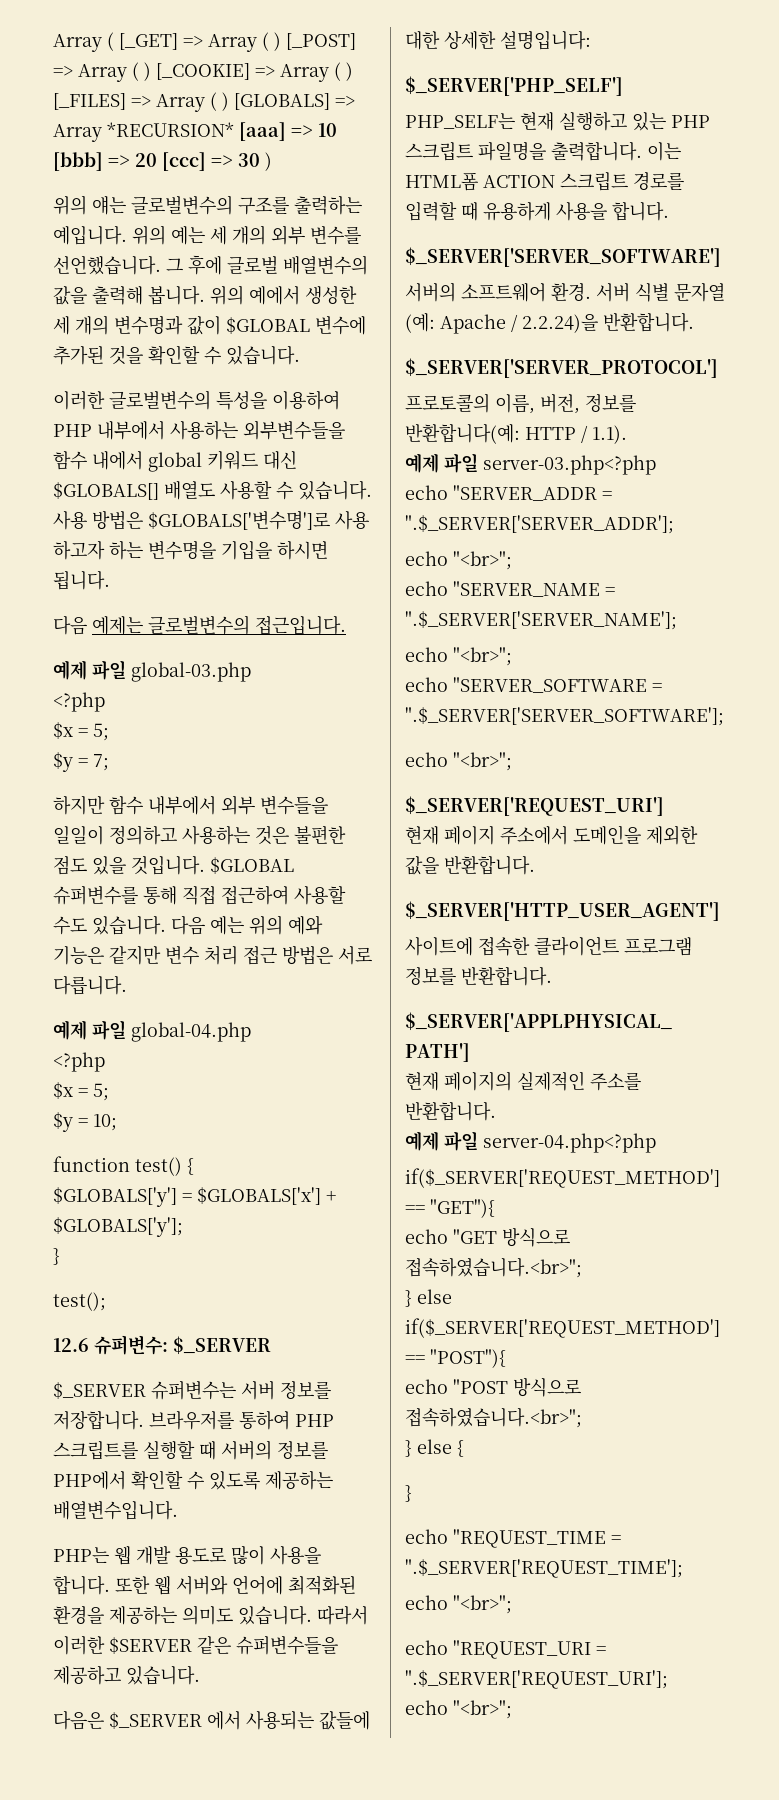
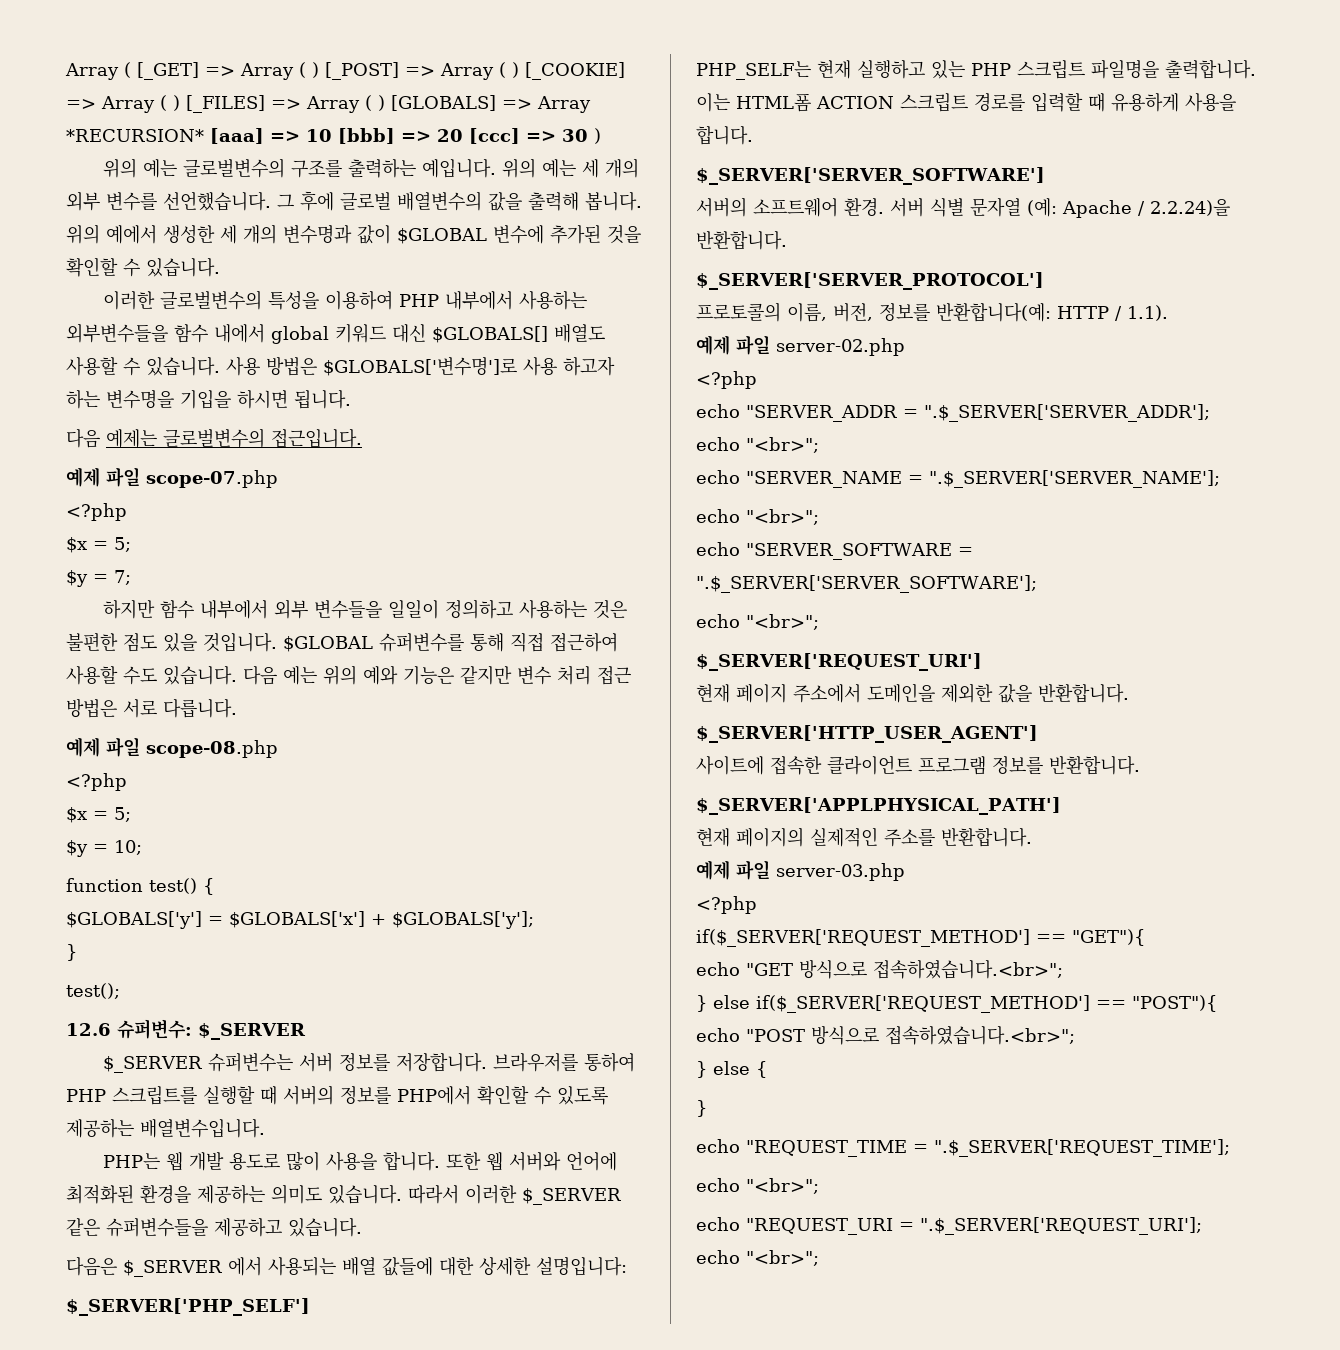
- 위의 얘는 글로벌변수의 구조를 출력하는 예입니다.
+ 위의 예는 글로벌변수의 구조를 출력하는 예입니다.
- 예제 파일 global-03.php
+ 예제 파일 scope-07.php
- 예제 파일 global-04.php
+ 예제 파일 scope-08.php
- 따라서 이러한 $SERVER 같은 슈퍼변수들을 제공하고 있습니다.
+ 따라서 이러한 $_SERVER 같은 슈퍼변수들을 제공하고 있습니다.
- 다음은 $_SERVER 에서 사용되는 값들에 대한 상세한 설명입니다:
+ 다음은 $_SERVER 에서 사용되는 배열 값들에 대한 상세한 설명입니다:
- 예제 파일 server-03.php<?php
+ 예제 파일 server-02.php
+ <?php
- 예제 파일 server-04.php<?php
+ 예제 파일 server-03.php
+ <?php

